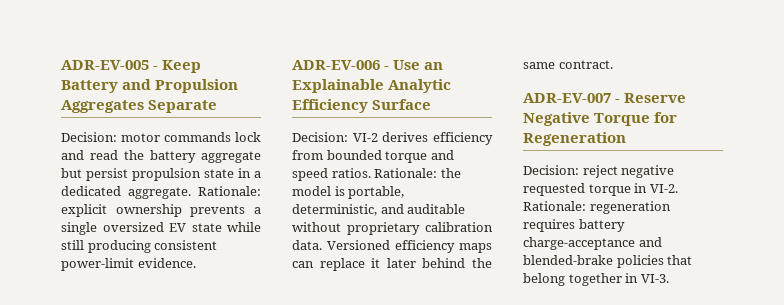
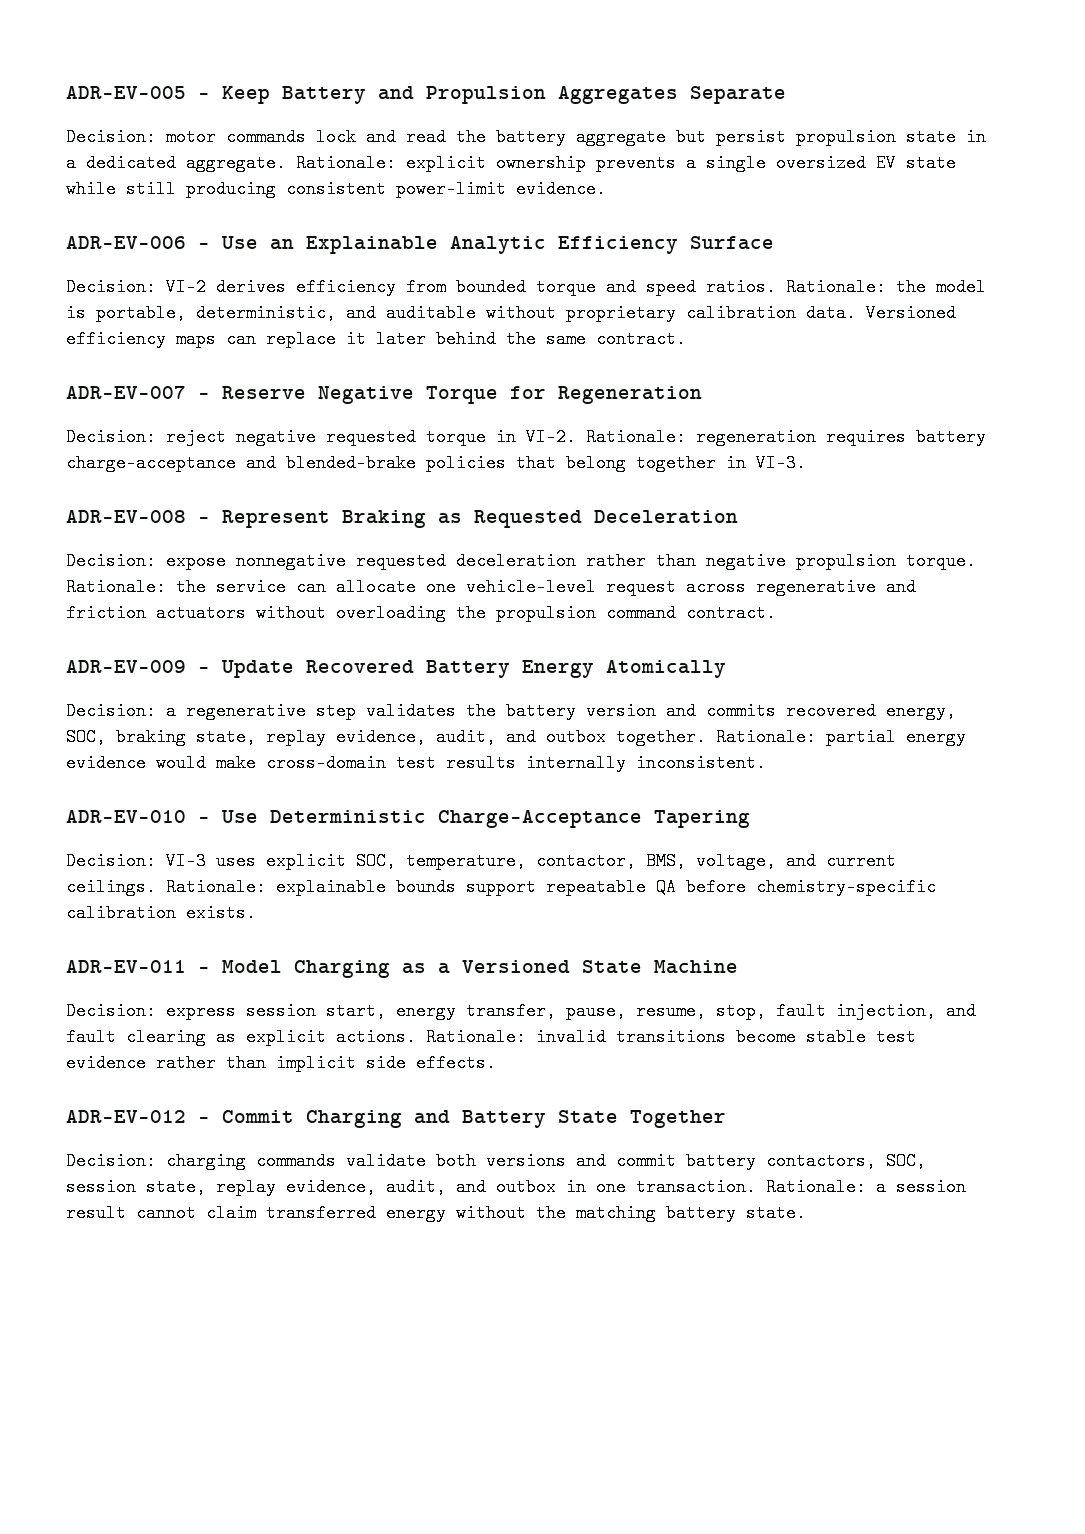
+ ADR-EV-008 - Represent Braking as Requested Deceleration
+ Decision: expose nonnegative requested deceleration rather than negative propulsion torque. Rationale: the service can allocate one vehicle-level request across regenerative and friction actuators without overloading the propulsion command contract.
+ ADR-EV-009 - Update Recovered Battery Energy Atomically
+ Decision: a regenerative step validates the battery version and commits recovered energy, SOC, braking state, replay evidence, audit, and outbox together. Rationale: partial energy evidence would make cross-domain test results internally inconsistent.
+ ADR-EV-010 - Use Deterministic Charge-Acceptance Tapering
+ Decision: VI-3 uses explicit SOC, temperature, contactor, BMS, voltage, and current ceilings. Rationale: explainable bounds support repeatable QA before chemistry-specific calibration exists.
+ ADR-EV-011 - Model Charging as a Versioned State Machine
+ Decision: express session start, energy transfer, pause, resume, stop, fault injection, and fault clearing as explicit actions. Rationale: invalid transitions become stable test evidence rather than implicit side effects.
+ ADR-EV-012 - Commit Charging and Battery State Together
+ Decision: charging commands validate both versions and commit battery contactors, SOC, session state, replay evidence, audit, and outbox in one transaction. Rationale: a session result cannot claim transferred energy without the matching battery state.

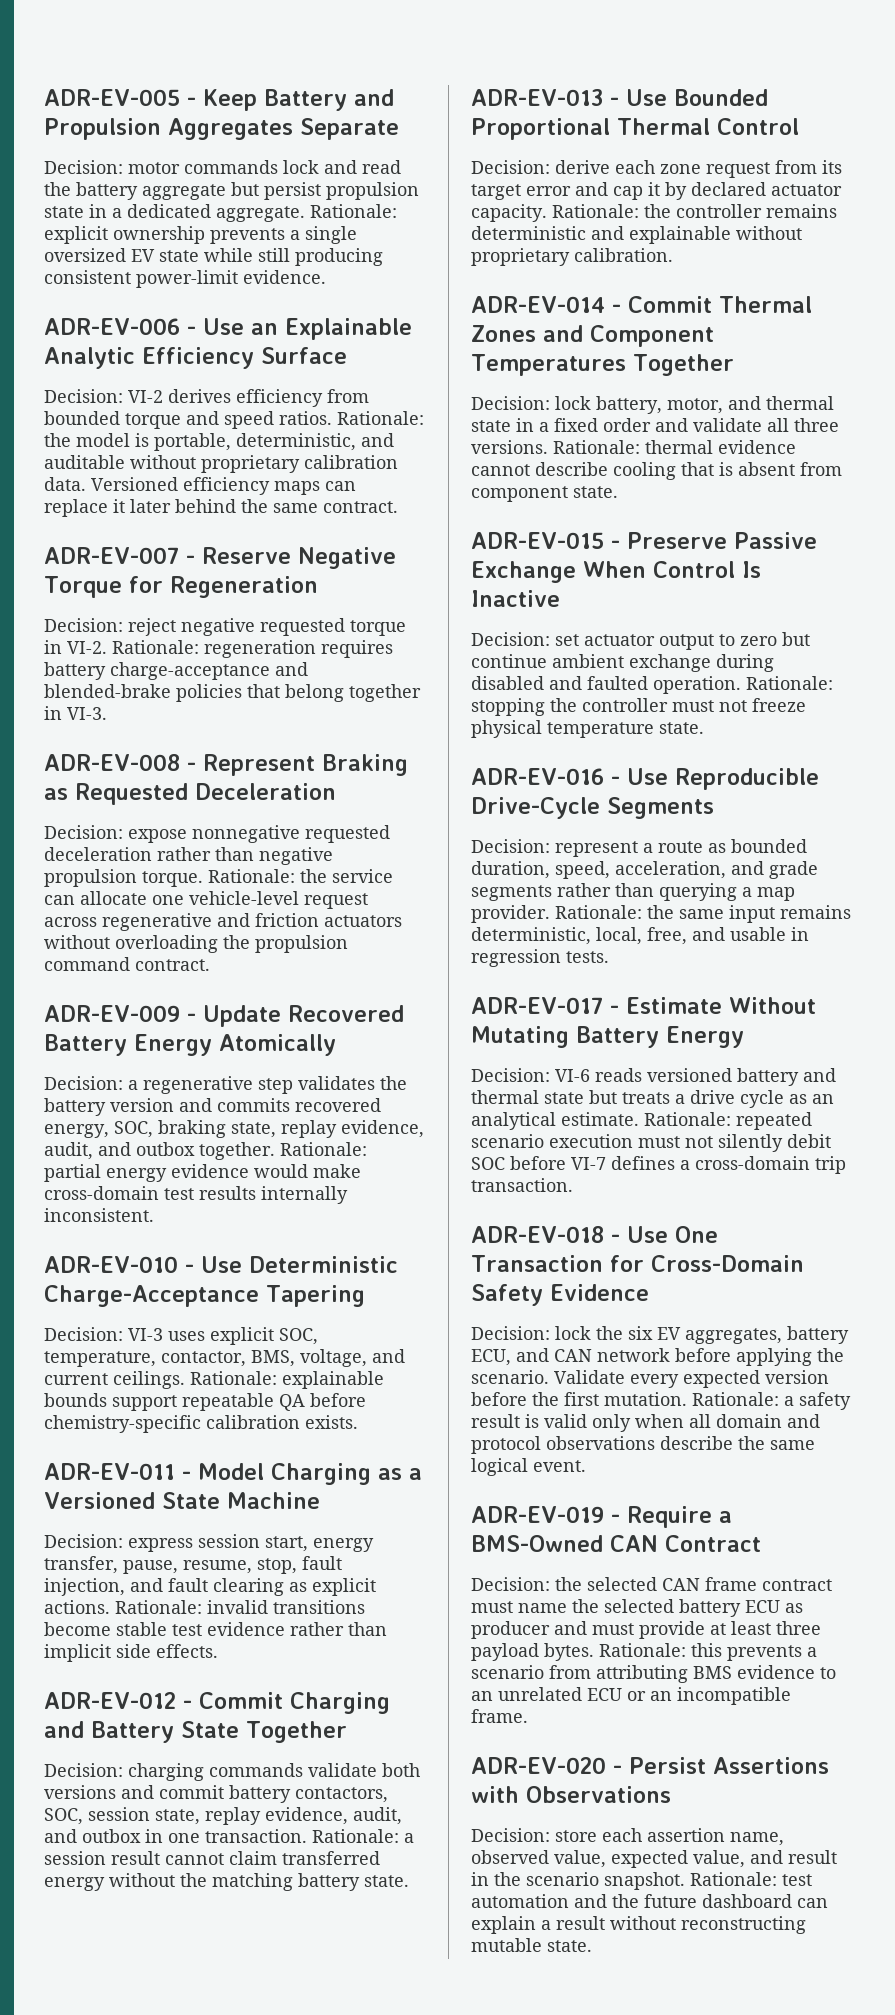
+ ADR-EV-013 - Use Bounded Proportional Thermal Control
+ Decision: derive each zone request from its target error and cap it by declared actuator capacity. Rationale: the controller remains deterministic and explainable without proprietary calibration.
+ ADR-EV-014 - Commit Thermal Zones and Component Temperatures Together
+ Decision: lock battery, motor, and thermal state in a fixed order and validate all three versions. Rationale: thermal evidence cannot describe cooling that is absent from component state.
+ ADR-EV-015 - Preserve Passive Exchange When Control Is Inactive
+ Decision: set actuator output to zero but continue ambient exchange during disabled and faulted operation. Rationale: stopping the controller must not freeze physical temperature state.
+ ADR-EV-016 - Use Reproducible Drive-Cycle Segments
+ Decision: represent a route as bounded duration, speed, acceleration, and grade segments rather than querying a map provider. Rationale: the same input remains deterministic, local, free, and usable in regression tests.
+ ADR-EV-017 - Estimate Without Mutating Battery Energy
+ Decision: VI-6 reads versioned battery and thermal state but treats a drive cycle as an analytical estimate. Rationale: repeated scenario execution must not silently debit SOC before VI-7 defines a cross-domain trip transaction.
+ ADR-EV-018 - Use One Transaction for Cross-Domain Safety Evidence
+ Decision: lock the six EV aggregates, battery ECU, and CAN network before applying the scenario. Validate every expected version before the first mutation. Rationale: a safety result is valid only when all domain and protocol observations describe the same logical event.
+ ADR-EV-019 - Require a BMS-Owned CAN Contract
+ Decision: the selected CAN frame contract must name the selected battery ECU as producer and must provide at least three payload bytes. Rationale: this prevents a scenario from attributing BMS evidence to an unrelated ECU or an incompatible frame.
+ ADR-EV-020 - Persist Assertions with Observations
+ Decision: store each assertion name, observed value, expected value, and result in the scenario snapshot. Rationale: test automation and the future dashboard can explain a result without reconstructing mutable state.

